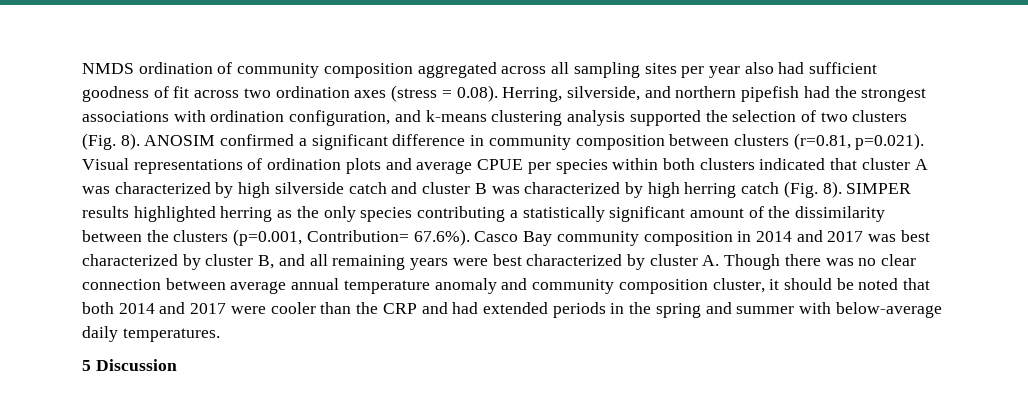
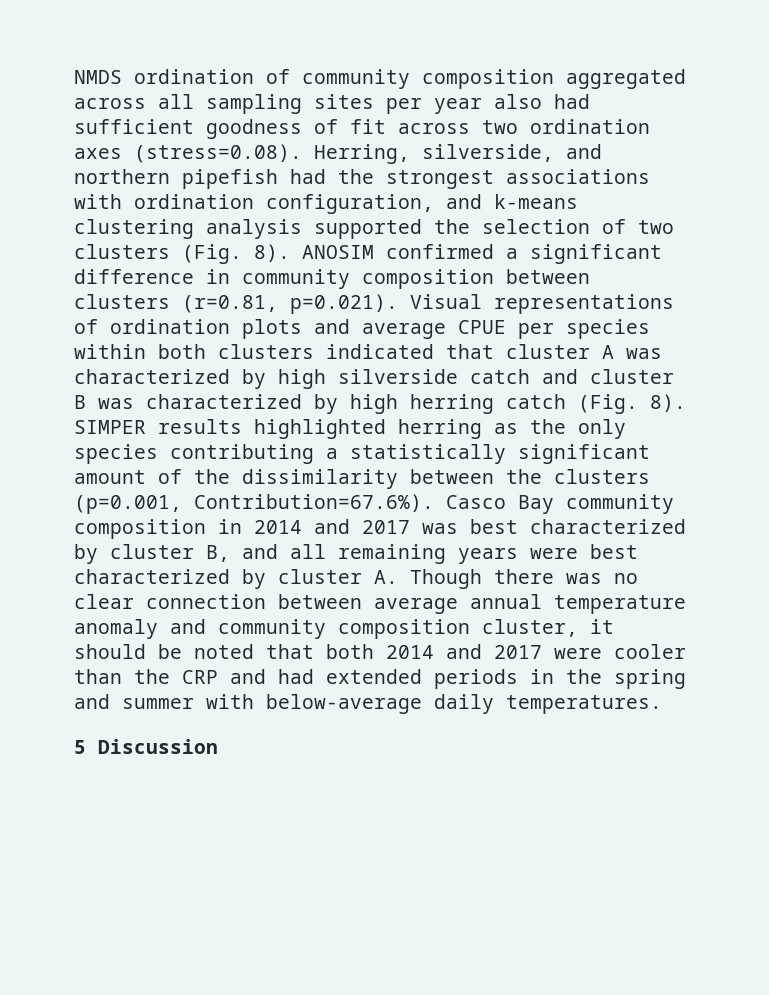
- NMDS ordination of community composition aggregated across all sampling sites per year also had sufficient goodness of fit across two ordination axes (stress = 0.08). Herring, silverside, and northern pipefish had the strongest associations with ordination configuration, and k-means clustering analysis supported the selection of two clusters (Fig. 8).
+ NMDS ordination of community composition aggregated across all sampling sites per year also had sufficient goodness of fit across two ordination axes (stress=0.08). Herring, silverside, and northern pipefish had the strongest associations with ordination configuration, and k-means clustering analysis supported the selection of two clusters (Fig. 8).
- SIMPER results highlighted herring as the only species contributing a statistically significant amount of the dissimilarity between the clusters (p=0.001, Contribution= 67.6%). Casco Bay community composition in 2014 and 2017 was best characterized by cluster B, and all remaining years were best characterized by cluster A. Though there was no clear connection between average annual temperature anomaly and community composition cluster, it should be noted that both 2014 and 2017 were cooler than the CRP and had extended periods in the spring and summer with below-average daily temperatures.
+ SIMPER results highlighted herring as the only species contributing a statistically significant amount of the dissimilarity between the clusters (p=0.001, Contribution=67.6%). Casco Bay community composition in 2014 and 2017 was best characterized by cluster B, and all remaining years were best characterized by cluster A. Though there was no clear connection between average annual temperature anomaly and community composition cluster, it should be noted that both 2014 and 2017 were cooler than the CRP and had extended periods in the spring and summer with below-average daily temperatures.

